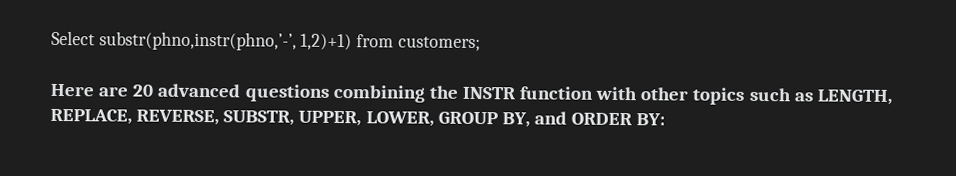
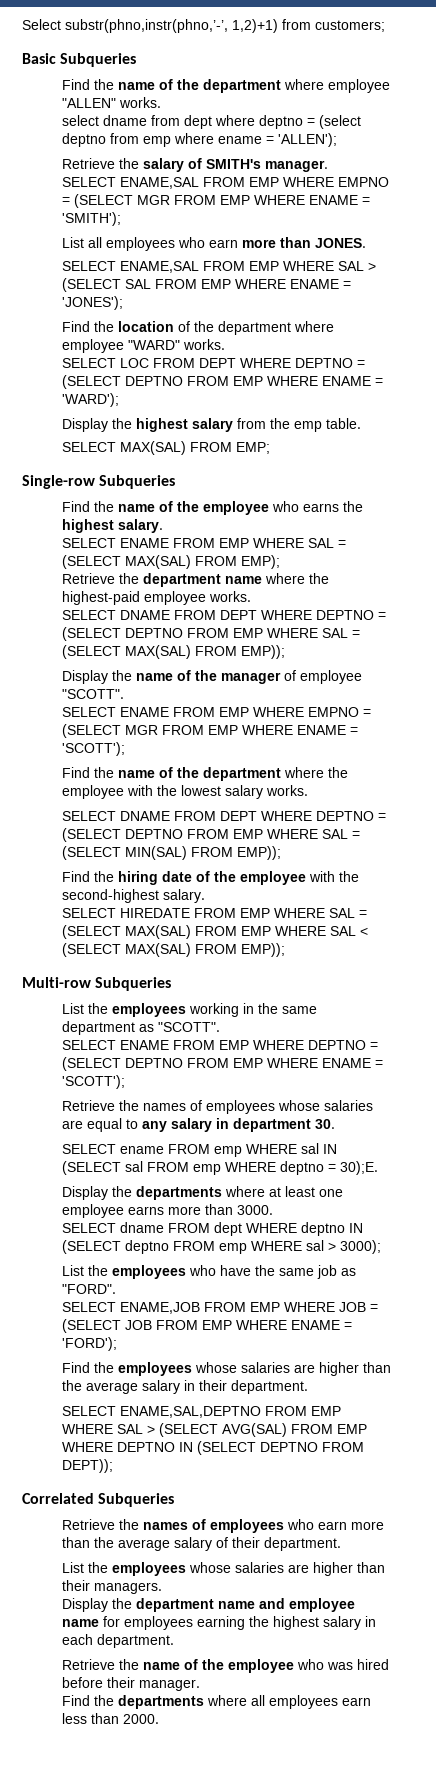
- Here are 20 advanced questions combining the INSTR function with other topics such as LENGTH, REPLACE, REVERSE, SUBSTR, UPPER, LOWER, GROUP BY, and ORDER BY:
+ Basic Subqueries
+ Find the name of the department where employee "ALLEN" works.
+ select dname from dept where deptno = (select deptno from emp where ename = 'ALLEN');
+ Retrieve the salary of SMITH's manager.
+ SELECT ENAME,SAL FROM EMP WHERE EMPNO = (SELECT MGR FROM EMP WHERE ENAME = 'SMITH');
+ List all employees who earn more than JONES.
+ SELECT ENAME,SAL FROM EMP WHERE SAL > (SELECT SAL FROM EMP WHERE ENAME = 'JONES');
+ Find the location of the department where employee "WARD" works.
+ SELECT LOC FROM DEPT WHERE DEPTNO = (SELECT DEPTNO FROM EMP WHERE ENAME = 'WARD');
+ Display the highest salary from the emp table.
+ SELECT MAX(SAL) FROM EMP;
+ Single-row Subqueries
+ Find the name of the employee who earns the highest salary.
+ SELECT ENAME FROM EMP WHERE SAL = (SELECT MAX(SAL) FROM EMP);
+ Retrieve the department name where the highest-paid employee works.
+ SELECT DNAME FROM DEPT WHERE DEPTNO = (SELECT DEPTNO FROM EMP WHERE SAL = (SELECT MAX(SAL) FROM EMP));
+ Display the name of the manager of employee "SCOTT".
+ SELECT ENAME FROM EMP WHERE EMPNO = (SELECT MGR FROM EMP WHERE ENAME = 'SCOTT');
+ Find the name of the department where the employee with the lowest salary works.
+ SELECT DNAME FROM DEPT WHERE DEPTNO = (SELECT DEPTNO FROM EMP WHERE SAL = (SELECT MIN(SAL) FROM EMP));
+ Find the hiring date of the employee with the second-highest salary.
+ SELECT HIREDATE FROM EMP WHERE SAL = (SELECT MAX(SAL) FROM EMP WHERE SAL < (SELECT MAX(SAL) FROM EMP));
+ Multi-row Subqueries
+ List the employees working in the same department as "SCOTT".
+ SELECT ENAME FROM EMP WHERE DEPTNO = (SELECT DEPTNO FROM EMP WHERE ENAME = 'SCOTT');
+ Retrieve the names of employees whose salaries are equal to any salary in department 30.
+ SELECT ename FROM emp WHERE sal IN (SELECT sal FROM emp WHERE deptno = 30);E.
+ Display the departments where at least one employee earns more than 3000.
+ SELECT dname FROM dept WHERE deptno IN (SELECT deptno FROM emp WHERE sal > 3000);
+ List the employees who have the same job as "FORD".
+ SELECT ENAME,JOB FROM EMP WHERE JOB = (SELECT JOB FROM EMP WHERE ENAME = 'FORD');
+ Find the employees whose salaries are higher than the average salary in their department.
+ SELECT ENAME,SAL,DEPTNO FROM EMP WHERE SAL > (SELECT AVG(SAL) FROM EMP WHERE DEPTNO IN (SELECT DEPTNO FROM DEPT));
+ Correlated Subqueries
+ Retrieve the names of employees who earn more than the average salary of their department.
+ List the employees whose salaries are higher than their managers.
+ Display the department name and employee name for employees earning the highest salary in each department.
+ Retrieve the name of the employee who was hired before their manager.
+ Find the departments where all employees earn less than 2000.

